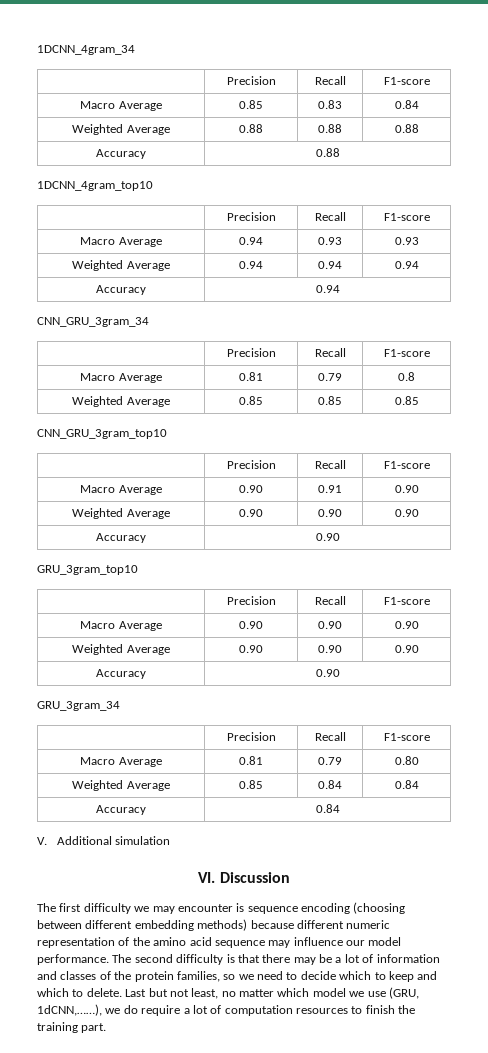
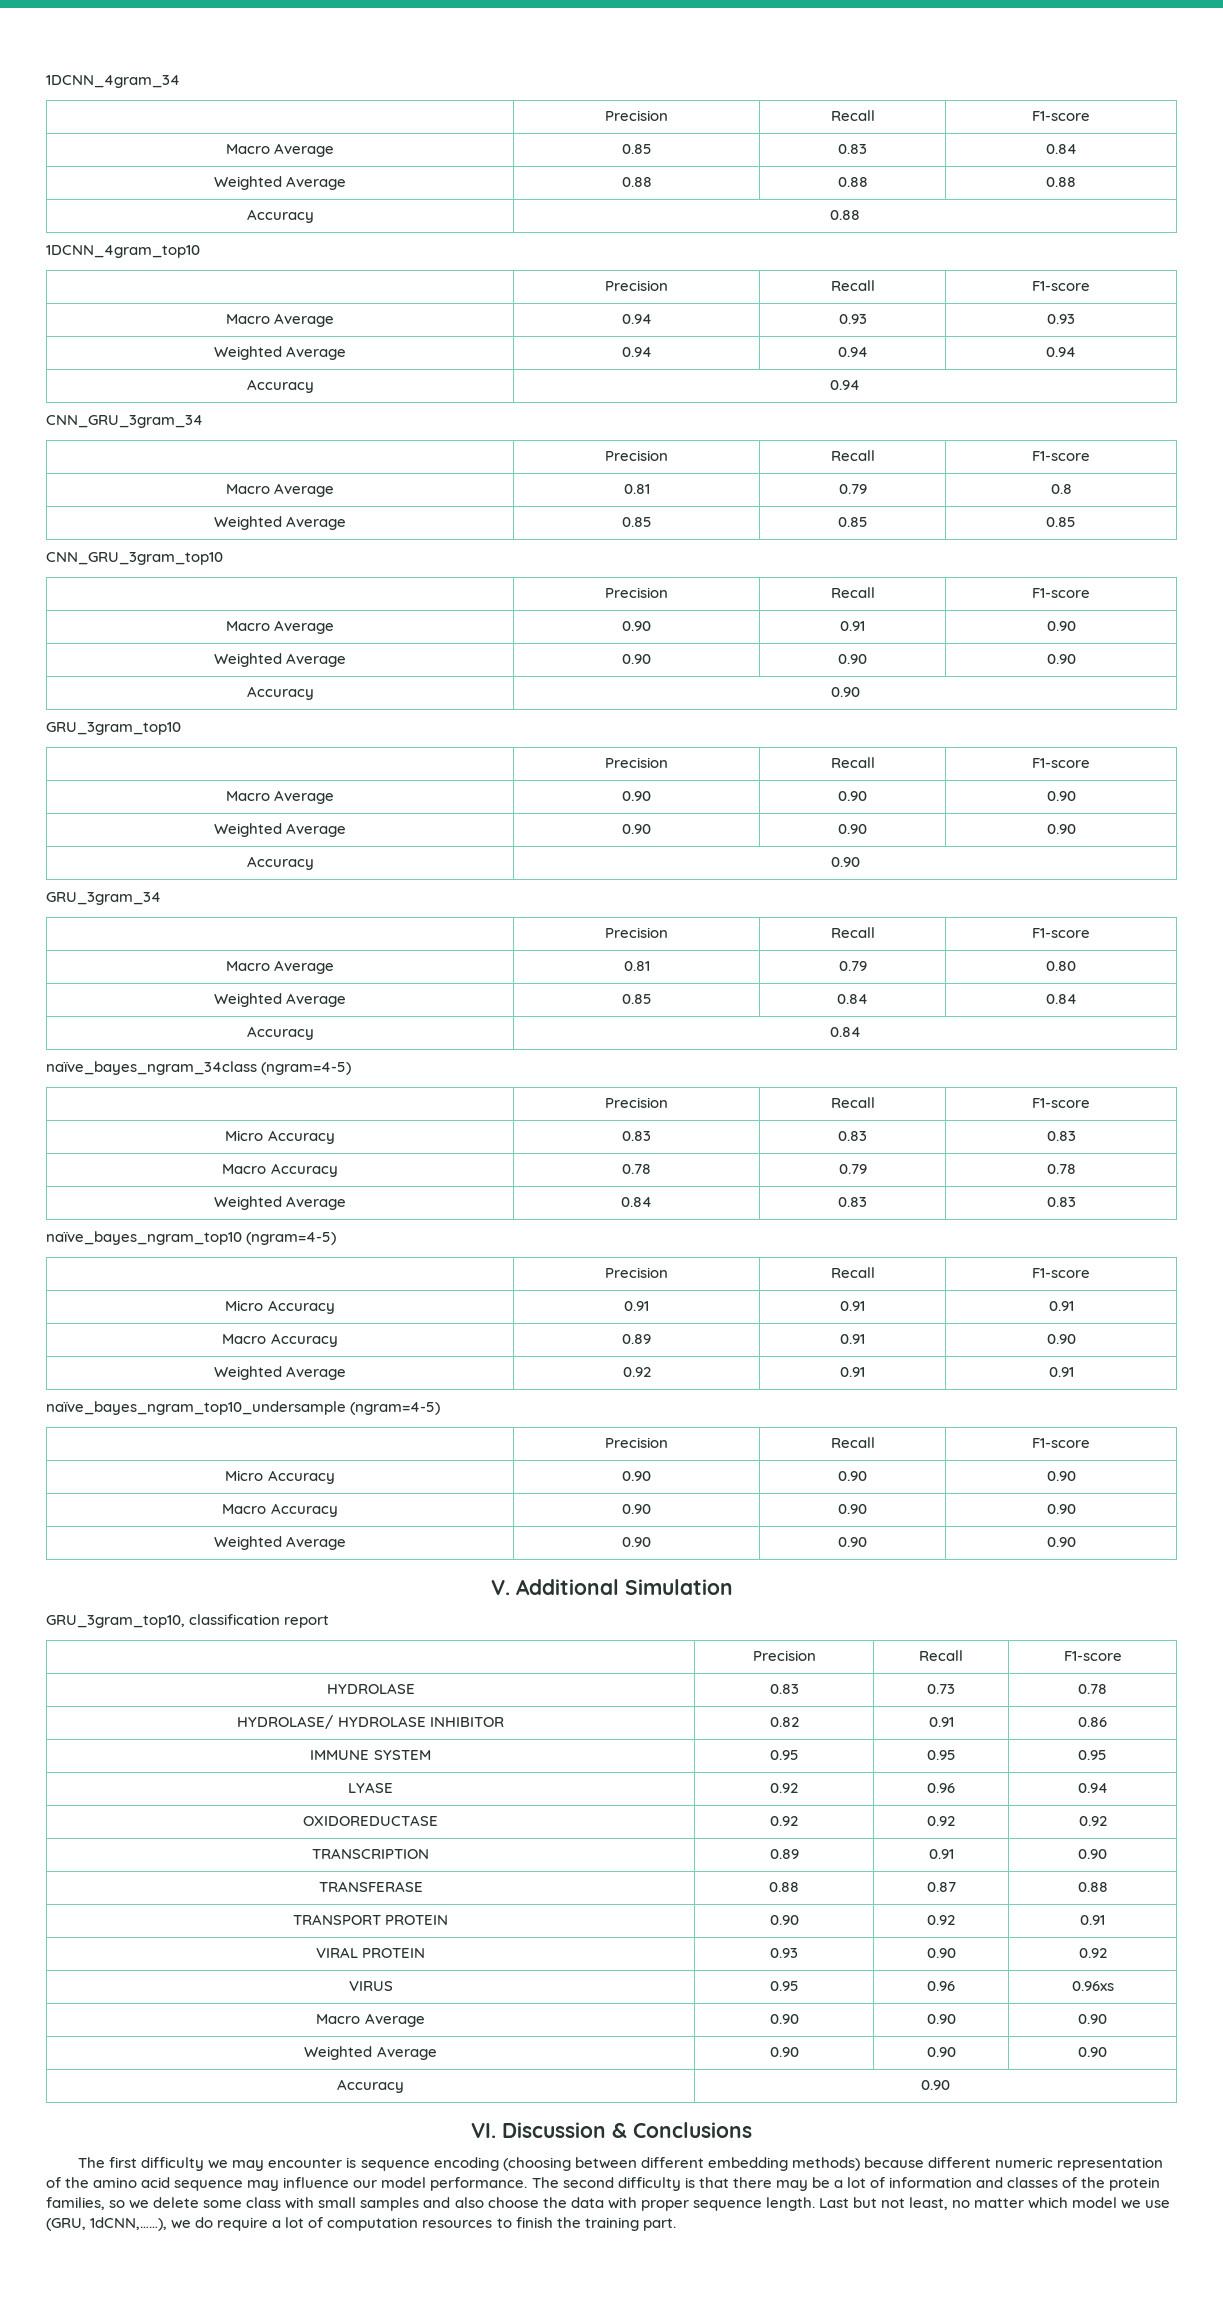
- V. Additional simulation
+ naïve_bayes_ngram_34class (ngram=4-5)
+ | Precision | Recall | F1-score
+ Micro Accuracy | 0.83 | 0.83 | 0.83
+ Macro Accuracy | 0.78 | 0.79 | 0.78
+ Weighted Average | 0.84 | 0.83 | 0.83
+ naïve_bayes_ngram_top10 (ngram=4-5)
+ | Precision | Recall | F1-score
+ Micro Accuracy | 0.91 | 0.91 | 0.91
+ Macro Accuracy | 0.89 | 0.91 | 0.90
+ Weighted Average | 0.92 | 0.91 | 0.91
+ naïve_bayes_ngram_top10_undersample (ngram=4-5)
+ | Precision | Recall | F1-score
+ Micro Accuracy | 0.90 | 0.90 | 0.90
+ Macro Accuracy | 0.90 | 0.90 | 0.90
+ Weighted Average | 0.90 | 0.90 | 0.90
+ V. Additional Simulation
+ GRU_3gram_top10, classification report
+ | Precision | Recall | F1-score
+ HYDROLASE | 0.83 | 0.73 | 0.78
+ HYDROLASE/ HYDROLASE INHIBITOR | 0.82 | 0.91 | 0.86
+ IMMUNE SYSTEM | 0.95 | 0.95 | 0.95
+ LYASE | 0.92 | 0.96 | 0.94
+ OXIDOREDUCTASE | 0.92 | 0.92 | 0.92
+ TRANSCRIPTION | 0.89 | 0.91 | 0.90
+ TRANSFERASE | 0.88 | 0.87 | 0.88
+ TRANSPORT PROTEIN | 0.90 | 0.92 | 0.91
+ VIRAL PROTEIN | 0.93 | 0.90 | 0.92
+ VIRUS | 0.95 | 0.96 | 0.96xs
+ Macro Average | 0.90 | 0.90 | 0.90
+ Weighted Average | 0.90 | 0.90 | 0.90
+ Accuracy | 0.90
- VI. Discussion
+ VI. Discussion & Conclusions
- The second difficulty is that there may be a lot of information and classes of the protein families, so we need to decide which to keep and which to delete.
+ The second difficulty is that there may be a lot of information and classes of the protein families, so we delete some class with small samples and also choose the data with proper sequence length.

